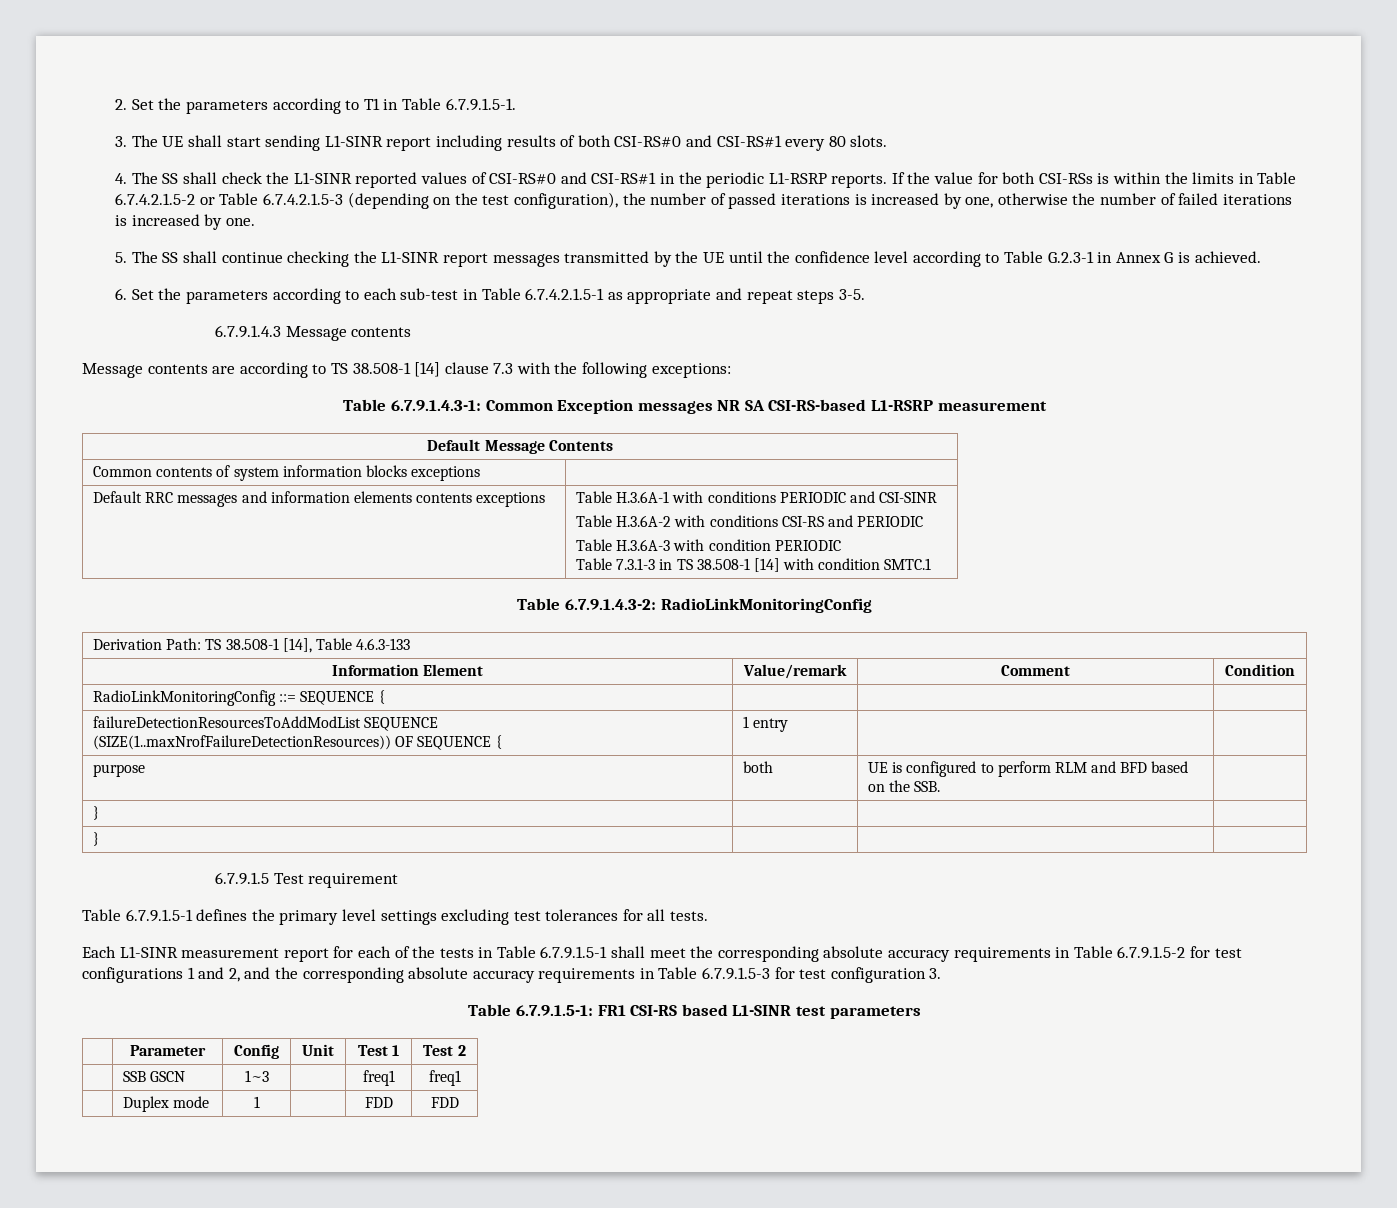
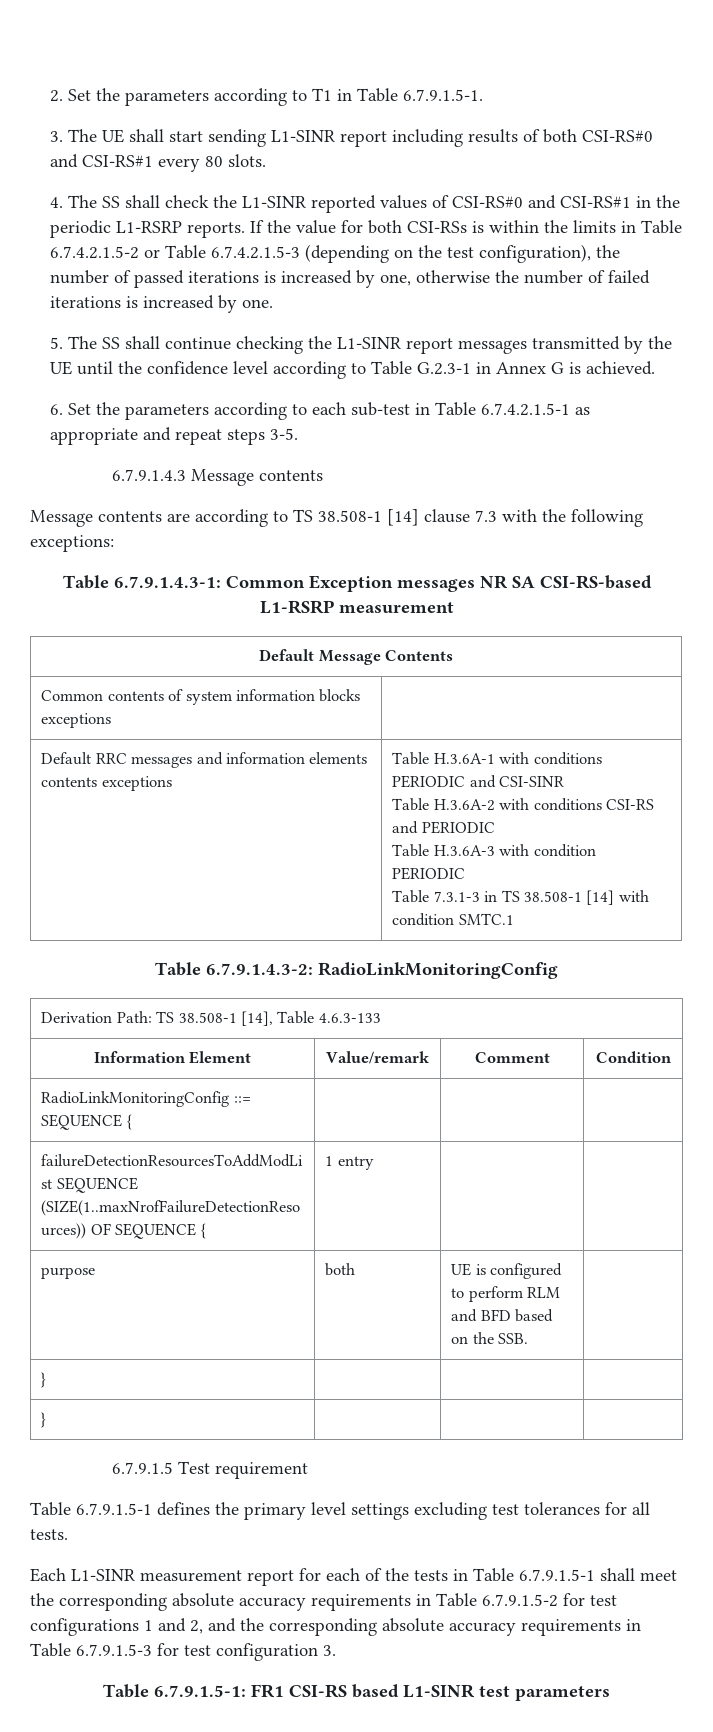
- | Parameter | Config | Unit | Test 1 | Test 2
- | SSB GSCN | 1~3 | | freq1 | freq1
- | Duplex mode | 1 | | FDD | FDD

